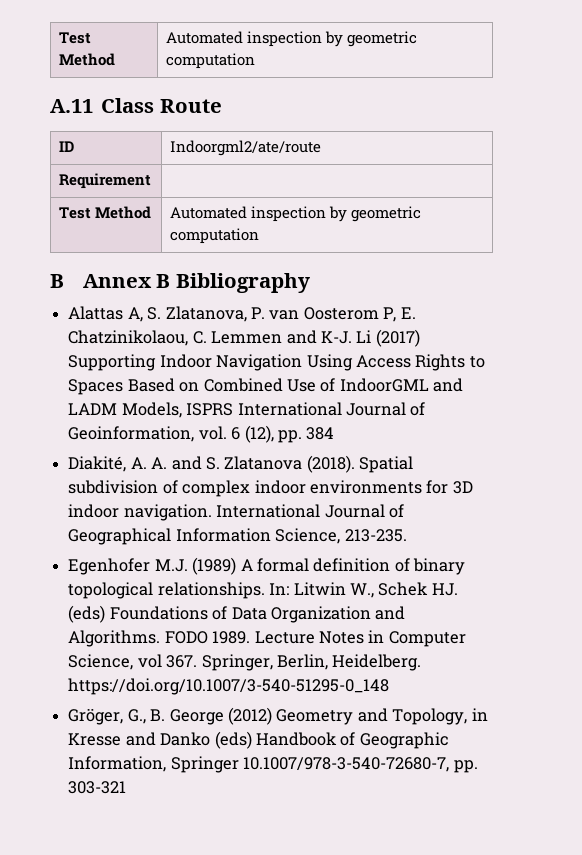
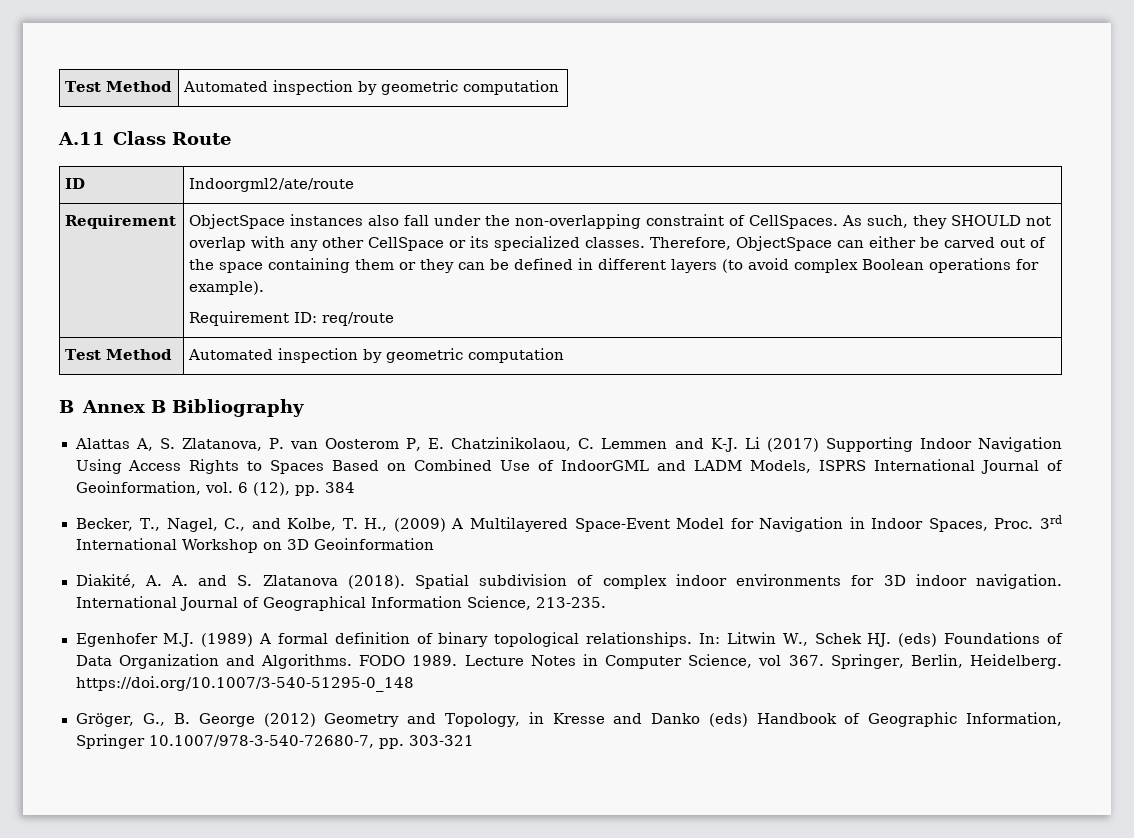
+ ObjectSpace instances also fall under the non-overlapping constraint of CellSpaces. As such, they SHOULD not overlap with any other CellSpace or its specialized classes. Therefore, ObjectSpace can either be carved out of the space containing them or they can be defined in different layers (to avoid complex Boolean operations for example).
+ Requirement ID: req/route
+ Becker, T., Nagel, C., and Kolbe, T. H., (2009) A Multilayered Space-Event Model for Navigation in Indoor Spaces, Proc. 3rd International Workshop on 3D Geoinformation

